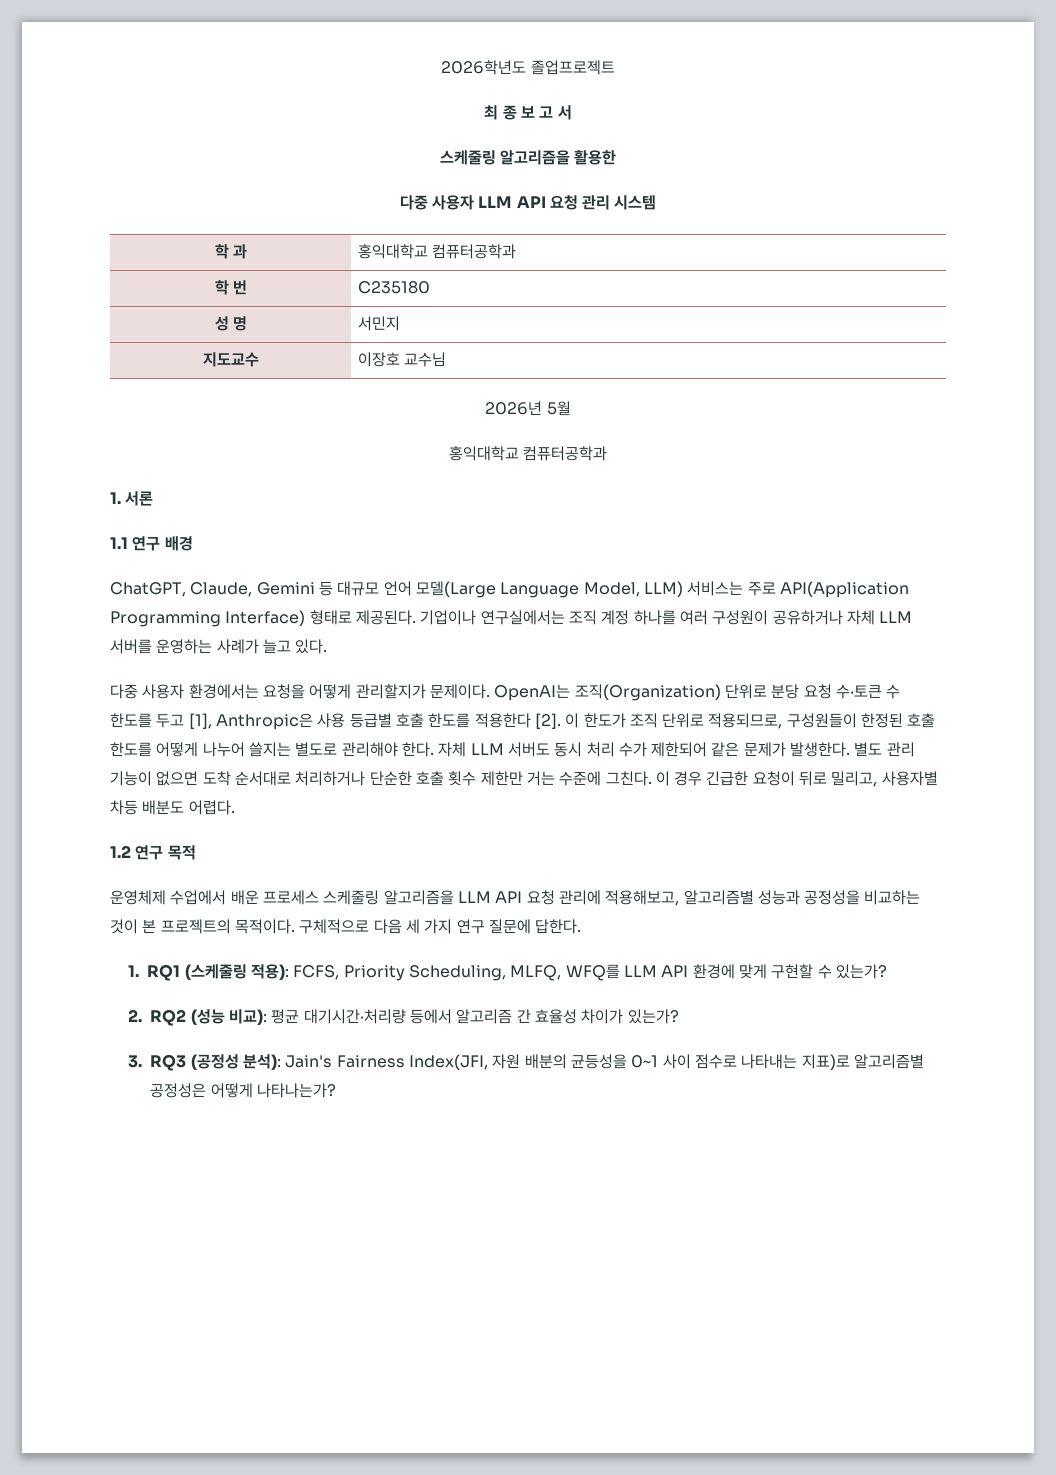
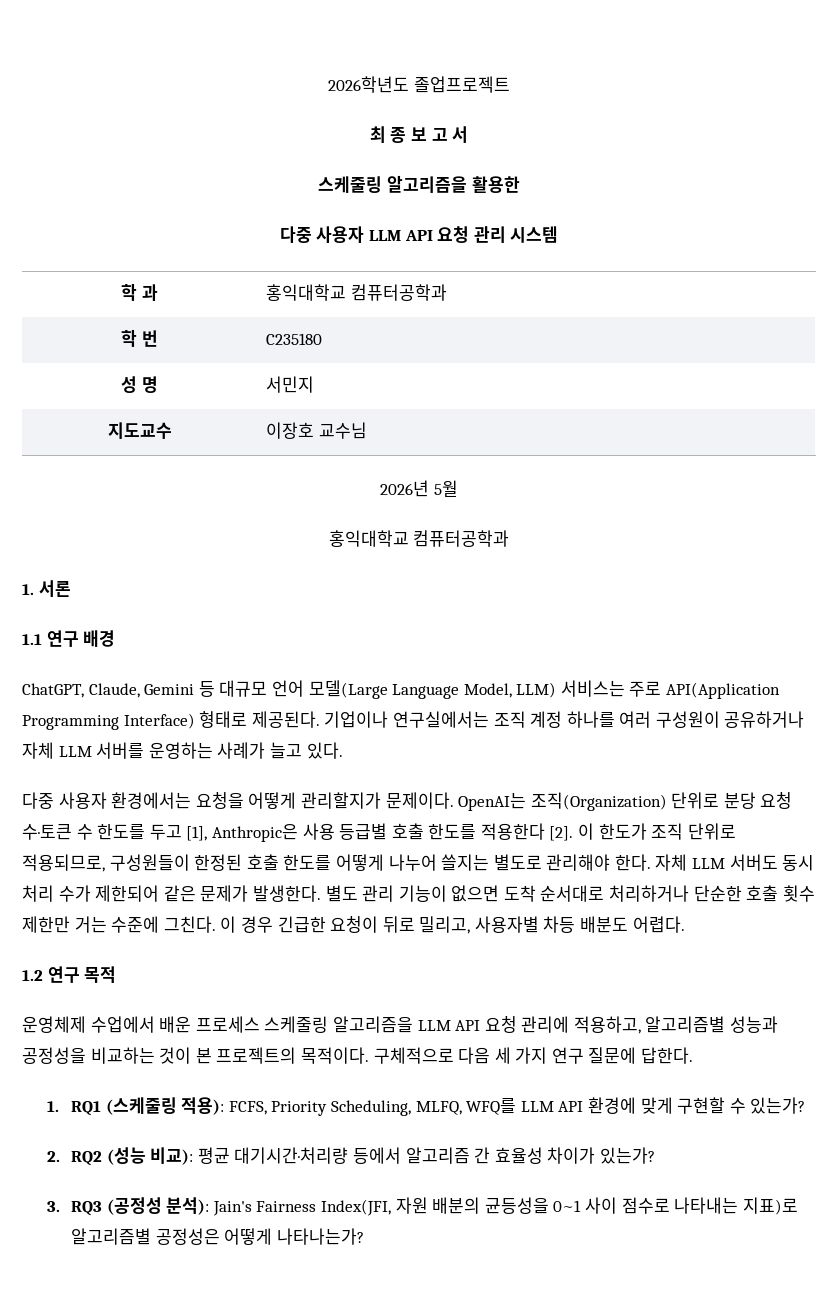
- 운영체제 수업에서 배운 프로세스 스케줄링 알고리즘을 LLM API 요청 관리에 적용해보고, 알고리즘별 성능과 공정성을 비교하는 것이 본 프로젝트의 목적이다.
+ 운영체제 수업에서 배운 프로세스 스케줄링 알고리즘을 LLM API 요청 관리에 적용하고, 알고리즘별 성능과 공정성을 비교하는 것이 본 프로젝트의 목적이다.

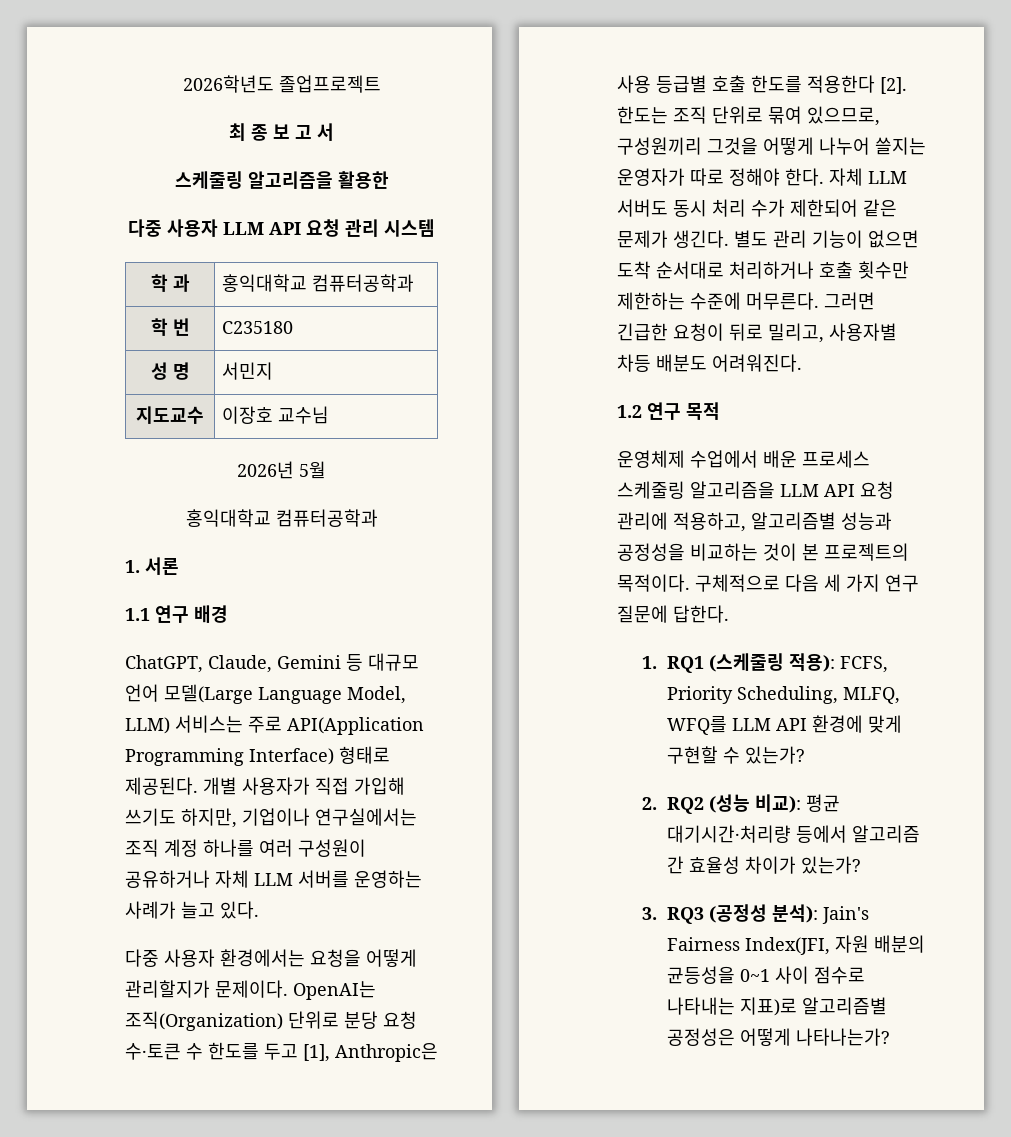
- 기업이나 연구실에서는 조직 계정 하나를 여러 구성원이 공유하거나 자체 LLM 서버를 운영하는 사례가 늘고 있다.
+ 개별 사용자가 직접 가입해 쓰기도 하지만, 기업이나 연구실에서는 조직 계정 하나를 여러 구성원이 공유하거나 자체 LLM 서버를 운영하는 사례가 늘고 있다.
- 이 한도가 조직 단위로 적용되므로, 구성원들이 한정된 호출 한도를 어떻게 나누어 쓸지는 별도로 관리해야 한다.
+ 한도는 조직 단위로 묶여 있으므로, 구성원끼리 그것을 어떻게 나누어 쓸지는 운영자가 따로 정해야 한다.
- 자체 LLM 서버도 동시 처리 수가 제한되어 같은 문제가 발생한다.
+ 자체 LLM 서버도 동시 처리 수가 제한되어 같은 문제가 생긴다.
- 별도 관리 기능이 없으면 도착 순서대로 처리하거나 단순한 호출 횟수 제한만 거는 수준에 그친다. 이 경우 긴급한 요청이 뒤로 밀리고, 사용자별 차등 배분도 어렵다.
+ 별도 관리 기능이 없으면 도착 순서대로 처리하거나 호출 횟수만 제한하는 수준에 머무른다. 그러면 긴급한 요청이 뒤로 밀리고, 사용자별 차등 배분도 어려워진다.

